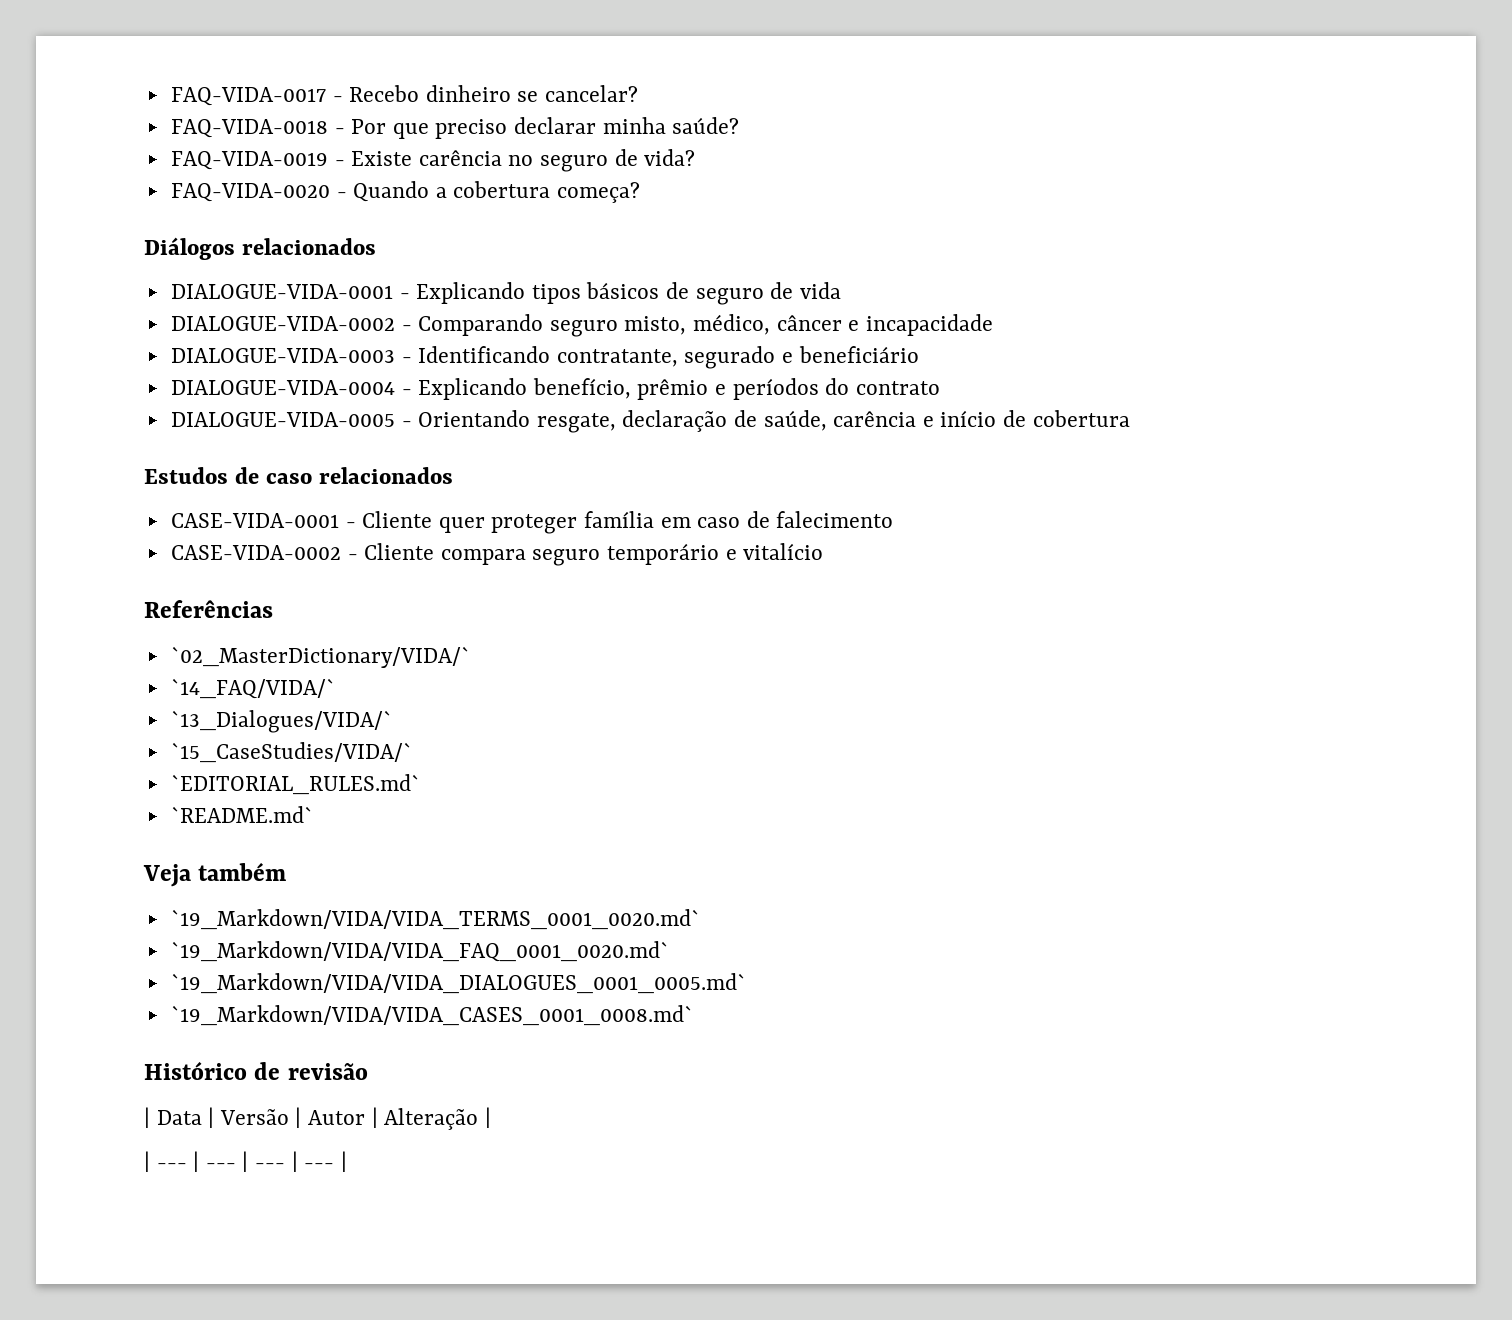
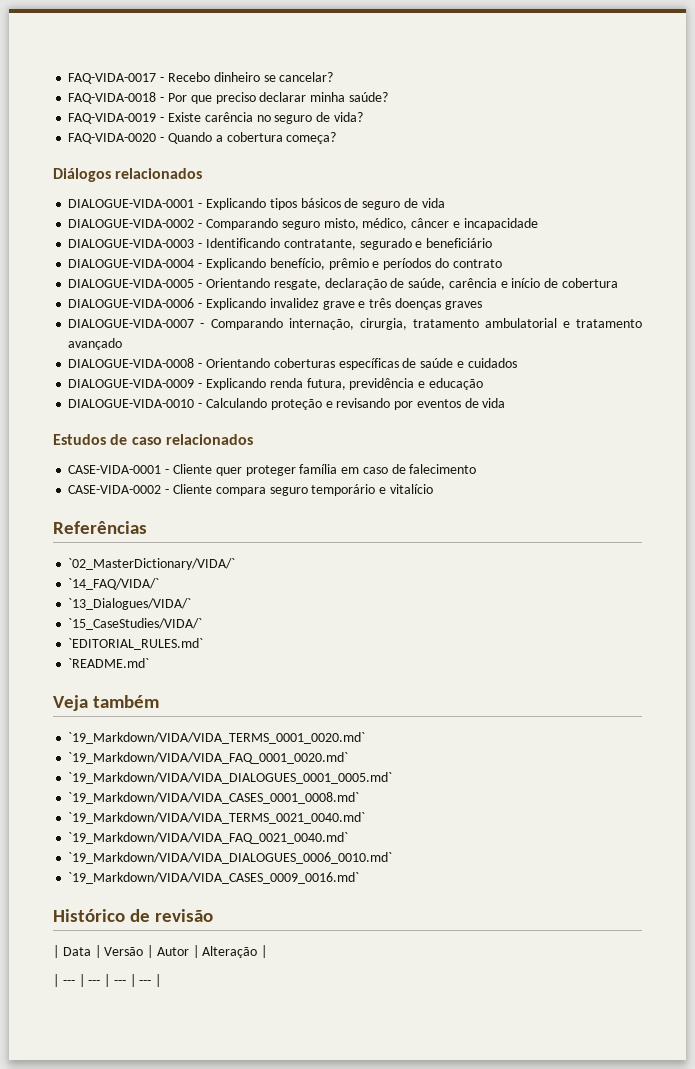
+ DIALOGUE-VIDA-0006 - Explicando invalidez grave e três doenças graves
+ DIALOGUE-VIDA-0007 - Comparando internação, cirurgia, tratamento ambulatorial e tratamento avançado
+ DIALOGUE-VIDA-0008 - Orientando coberturas específicas de saúde e cuidados
+ DIALOGUE-VIDA-0009 - Explicando renda futura, previdência e educação
+ DIALOGUE-VIDA-0010 - Calculando proteção e revisando por eventos de vida
+ `19_Markdown/VIDA/VIDA_TERMS_0021_0040.md`
+ `19_Markdown/VIDA/VIDA_FAQ_0021_0040.md`
+ `19_Markdown/VIDA/VIDA_DIALOGUES_0006_0010.md`
+ `19_Markdown/VIDA/VIDA_CASES_0009_0016.md`

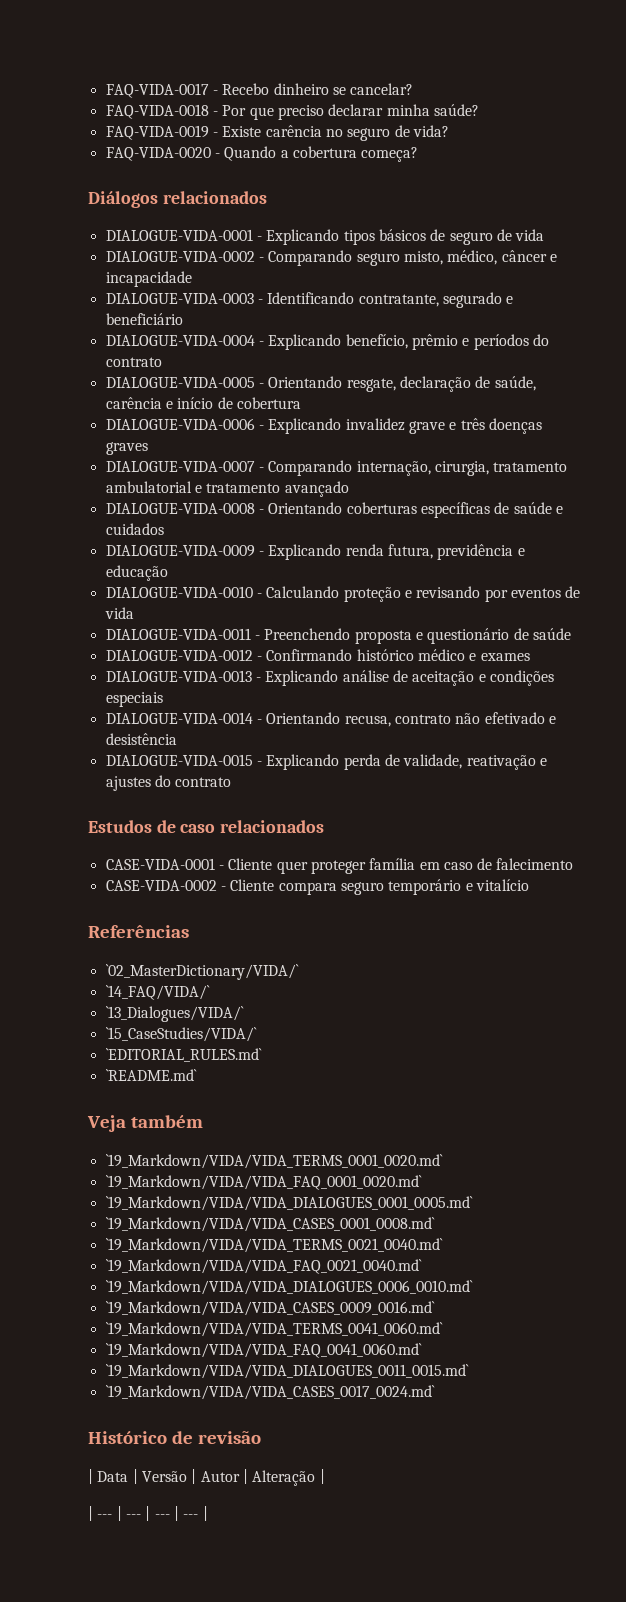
+ DIALOGUE-VIDA-0011 - Preenchendo proposta e questionário de saúde
+ DIALOGUE-VIDA-0012 - Confirmando histórico médico e exames
+ DIALOGUE-VIDA-0013 - Explicando análise de aceitação e condições especiais
+ DIALOGUE-VIDA-0014 - Orientando recusa, contrato não efetivado e desistência
+ DIALOGUE-VIDA-0015 - Explicando perda de validade, reativação e ajustes do contrato
+ `19_Markdown/VIDA/VIDA_TERMS_0041_0060.md`
+ `19_Markdown/VIDA/VIDA_FAQ_0041_0060.md`
+ `19_Markdown/VIDA/VIDA_DIALOGUES_0011_0015.md`
+ `19_Markdown/VIDA/VIDA_CASES_0017_0024.md`

